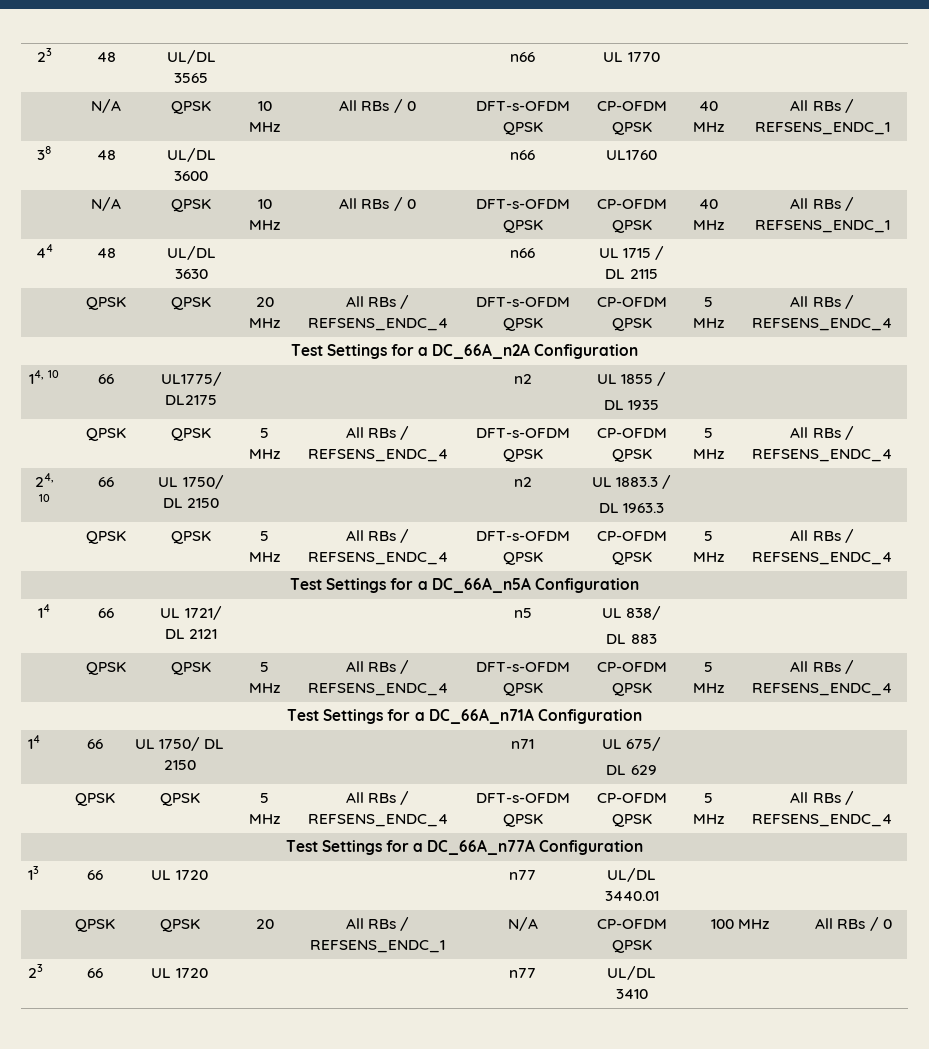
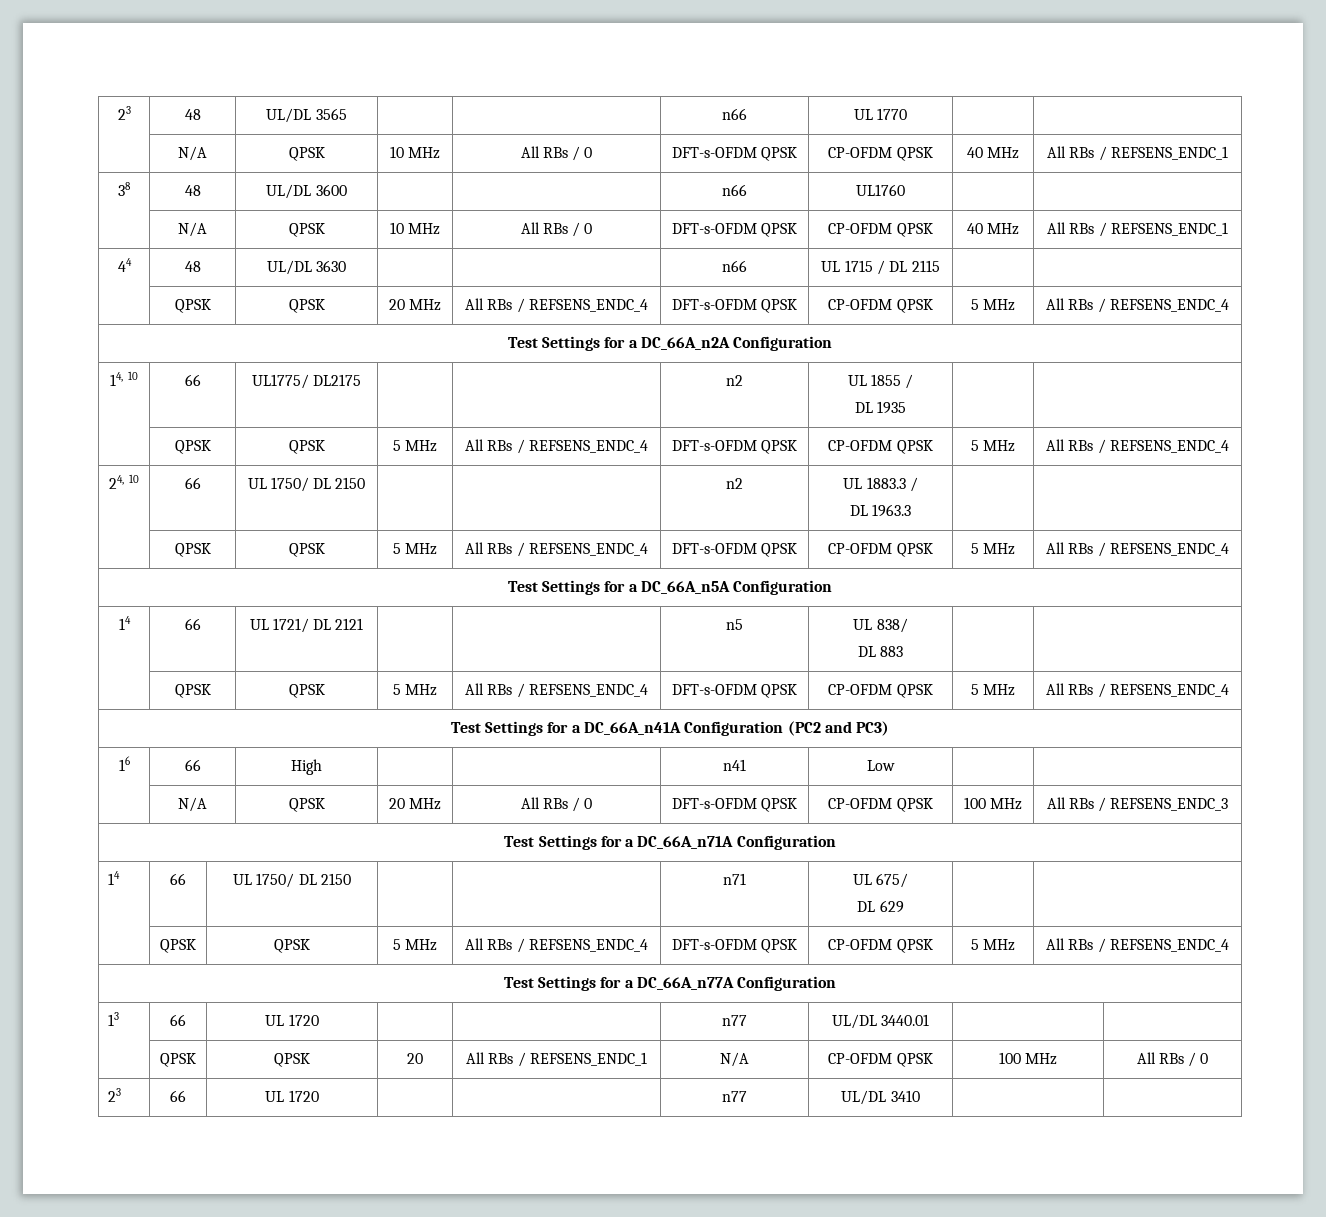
+ Test Settings for a DC_66A_n41A Configuration (PC2 and PC3)
+ 16 | 66 | High | | | n41 | Low | |
+ | N/A | QPSK | 20 MHz | All RBs / 0 | DFT-s-OFDM QPSK | CP-OFDM QPSK | 100 MHz | All RBs / REFSENS_ENDC_3

